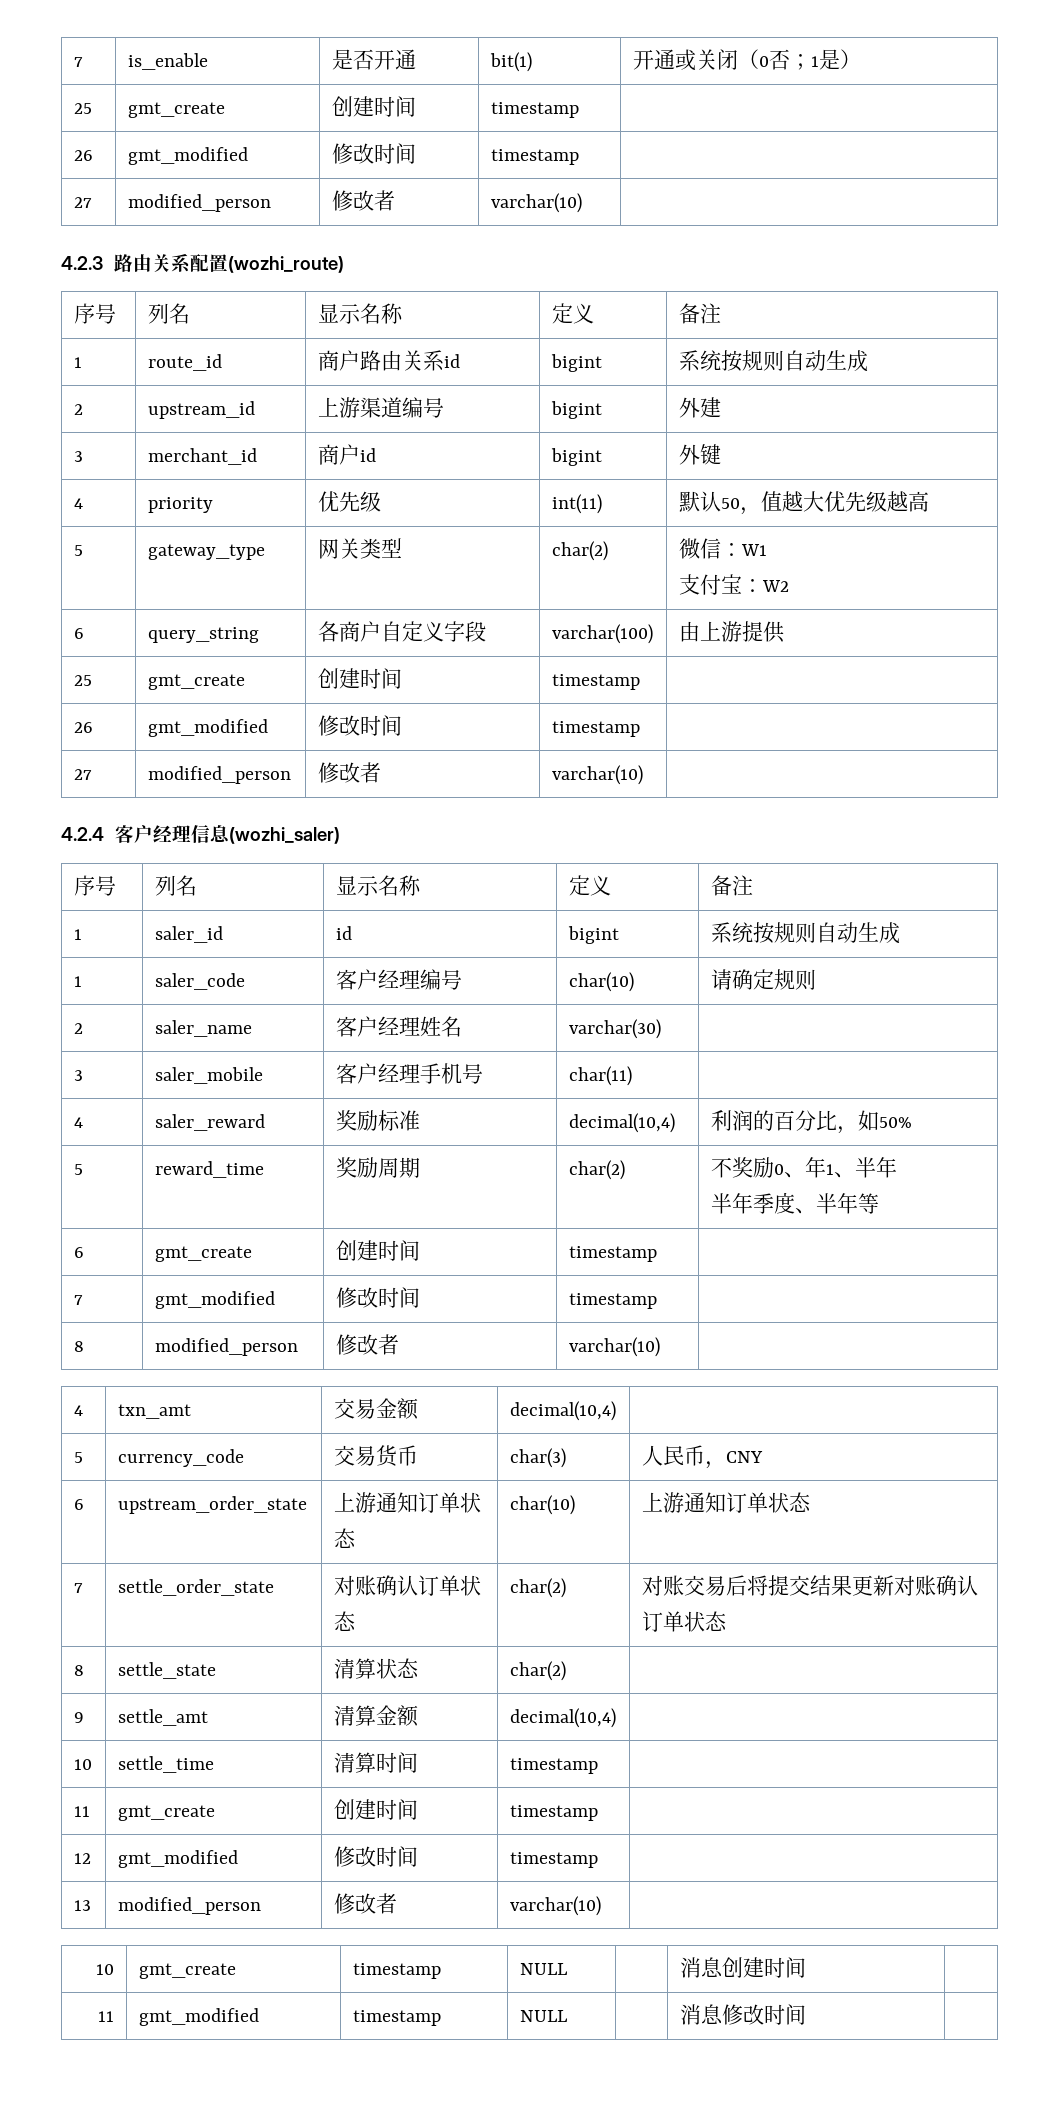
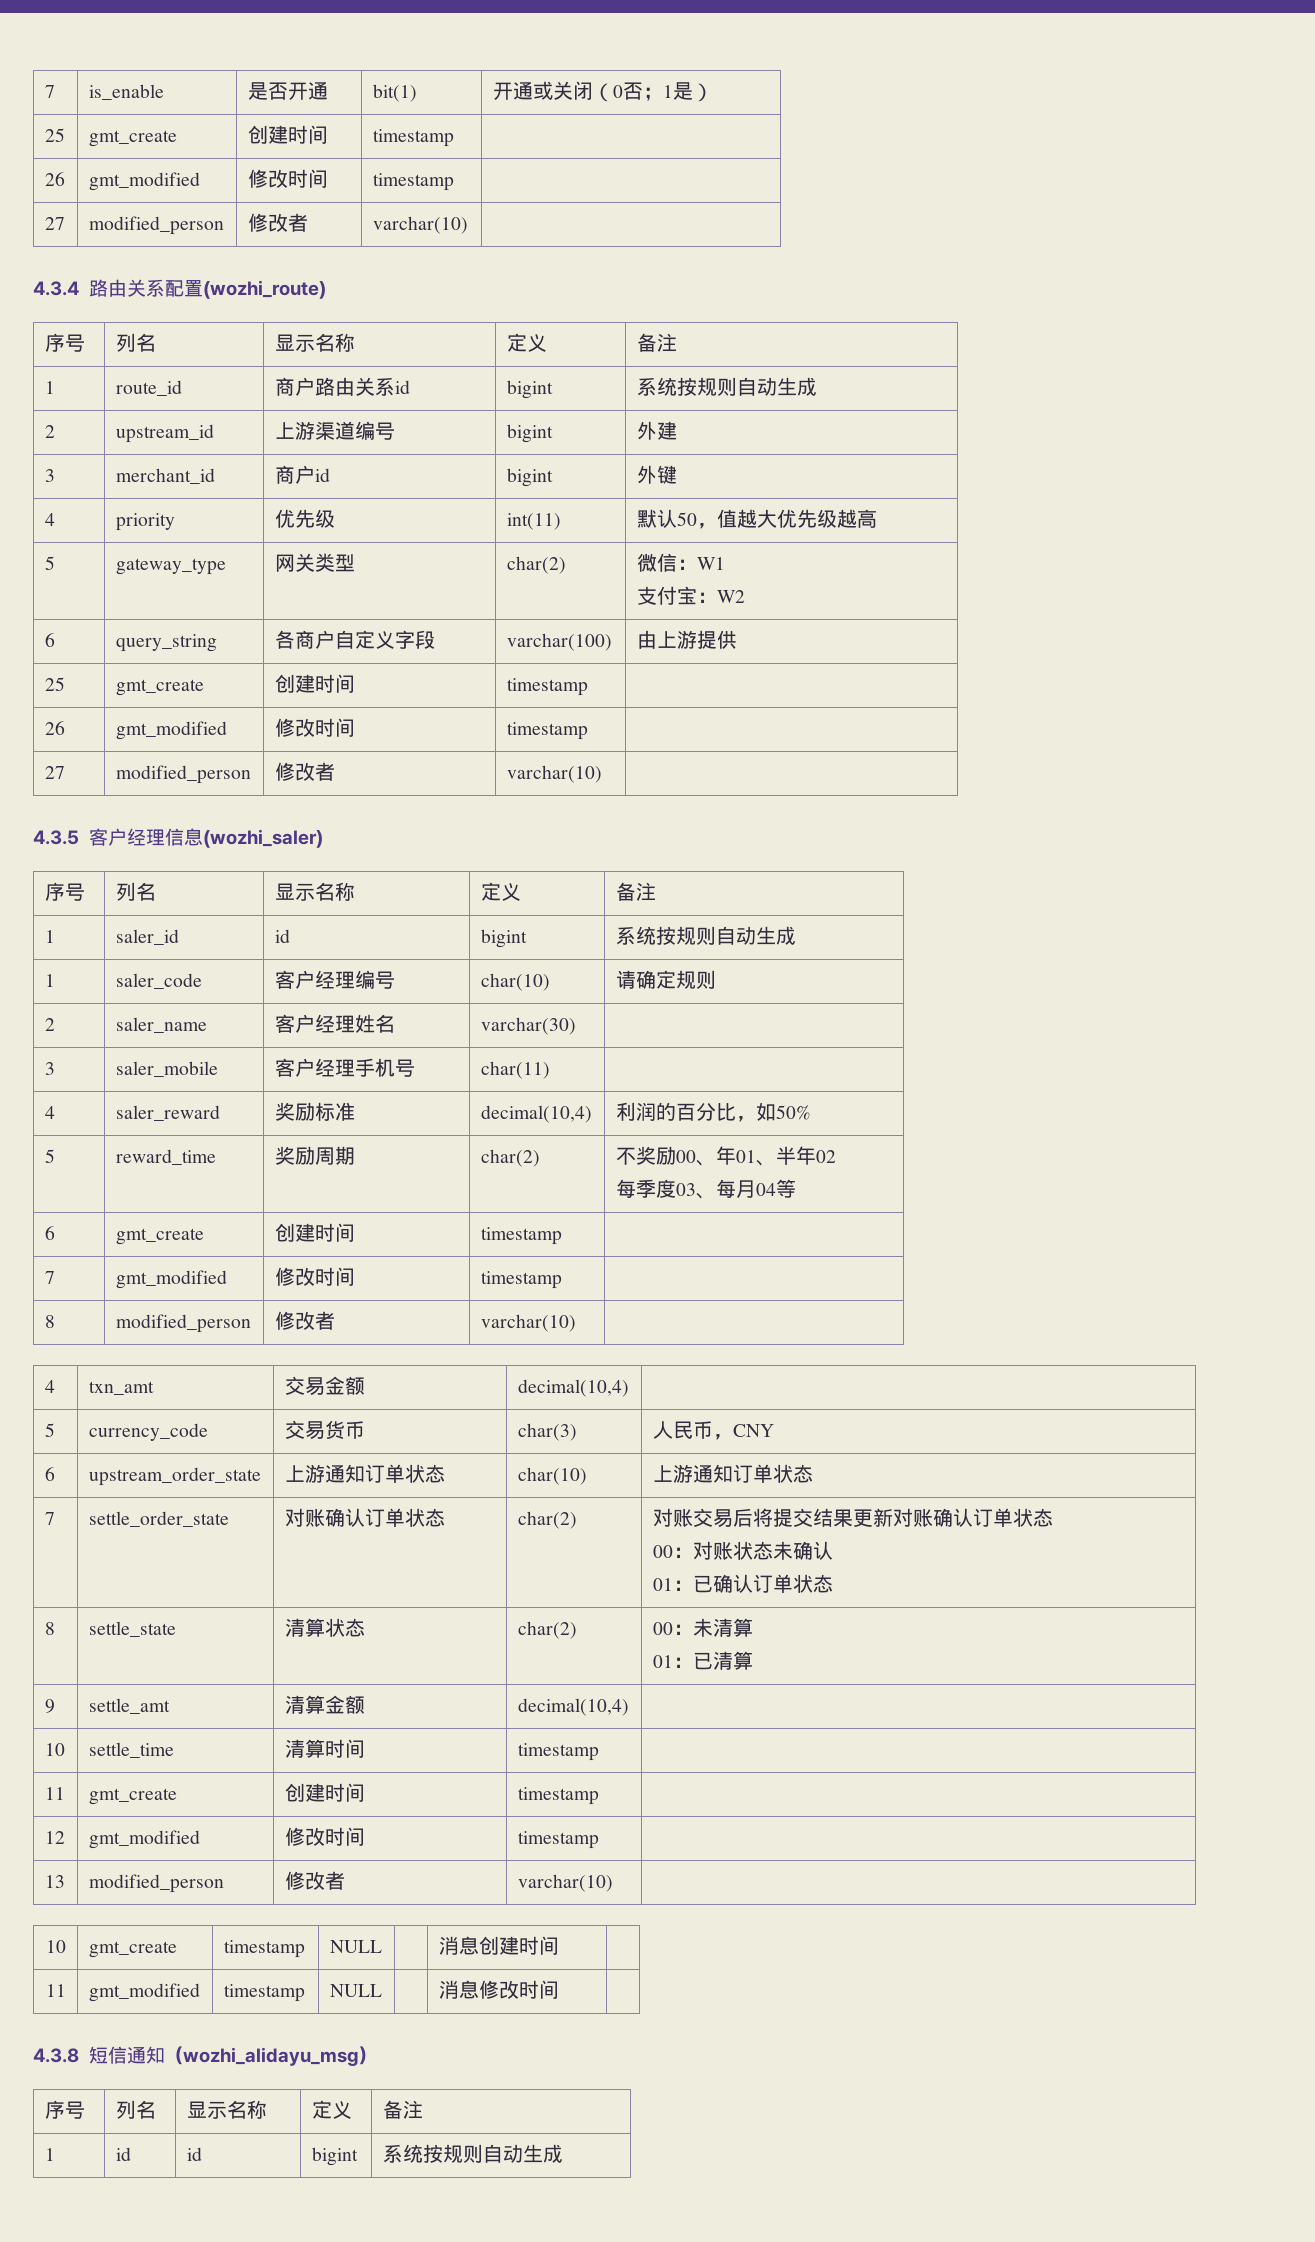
- 4.2.3路由关系配置(wozhi_route)
+ 4.3.4路由关系配置(wozhi_route)
- 4.2.4客户经理信息(wozhi_saler)
+ 4.3.5客户经理信息(wozhi_saler)
- 5 | reward_time | 奖励周期 | char(2) | 不奖励0、年1、半年
- 半年季度、半年等
+ 5 | reward_time | 奖励周期 | char(2) | 不奖励00、年01、半年02
+ 每季度03、每月04等
  7 | settle_order_state | 对账确认订单状态 | char(2) | 对账交易后将提交结果更新对账确认订单状态
+ 00：对账状态未确认
+ 01：已确认订单状态
- 8 | settle_state | 清算状态 | char(2) |
+ 8 | settle_state | 清算状态 | char(2) | 00：未清算
+ 01：已清算
+ 4.3.8短信通知（wozhi_alidayu_msg）
+ 序号 | 列名 | 显示名称 | 定义 | 备注
+ 1 | id | id | bigint | 系统按规则自动生成

